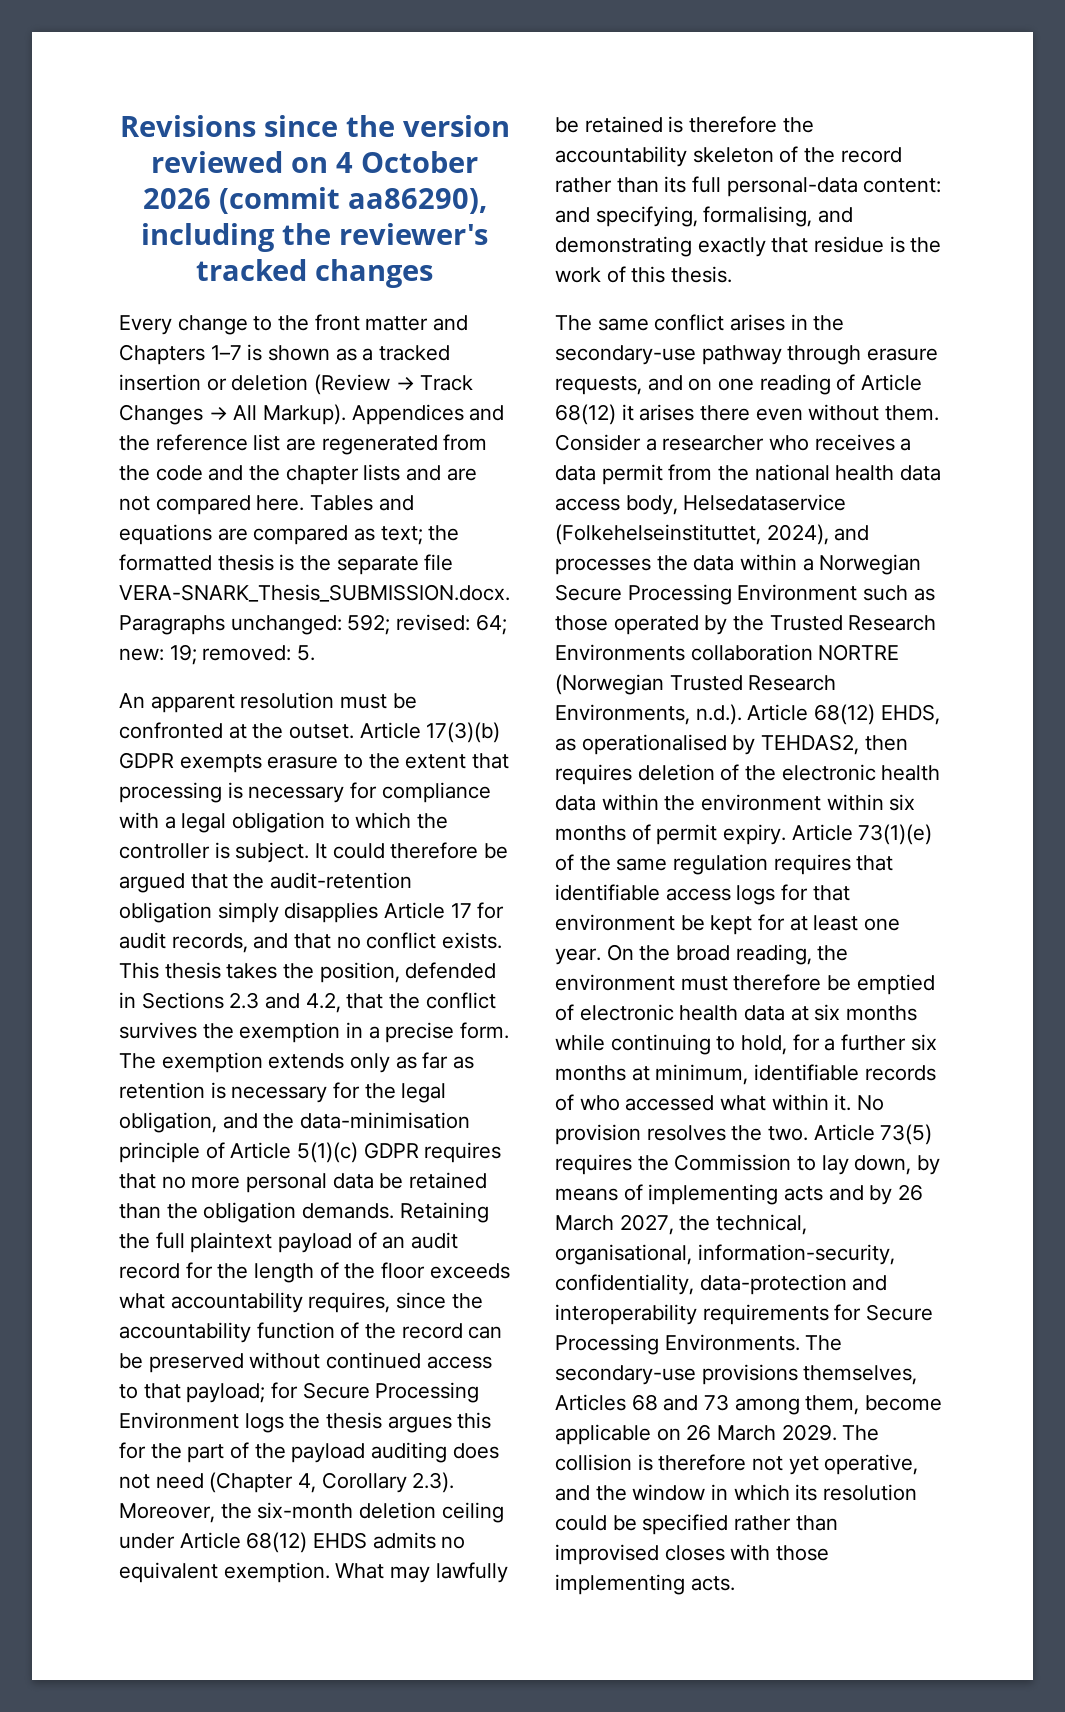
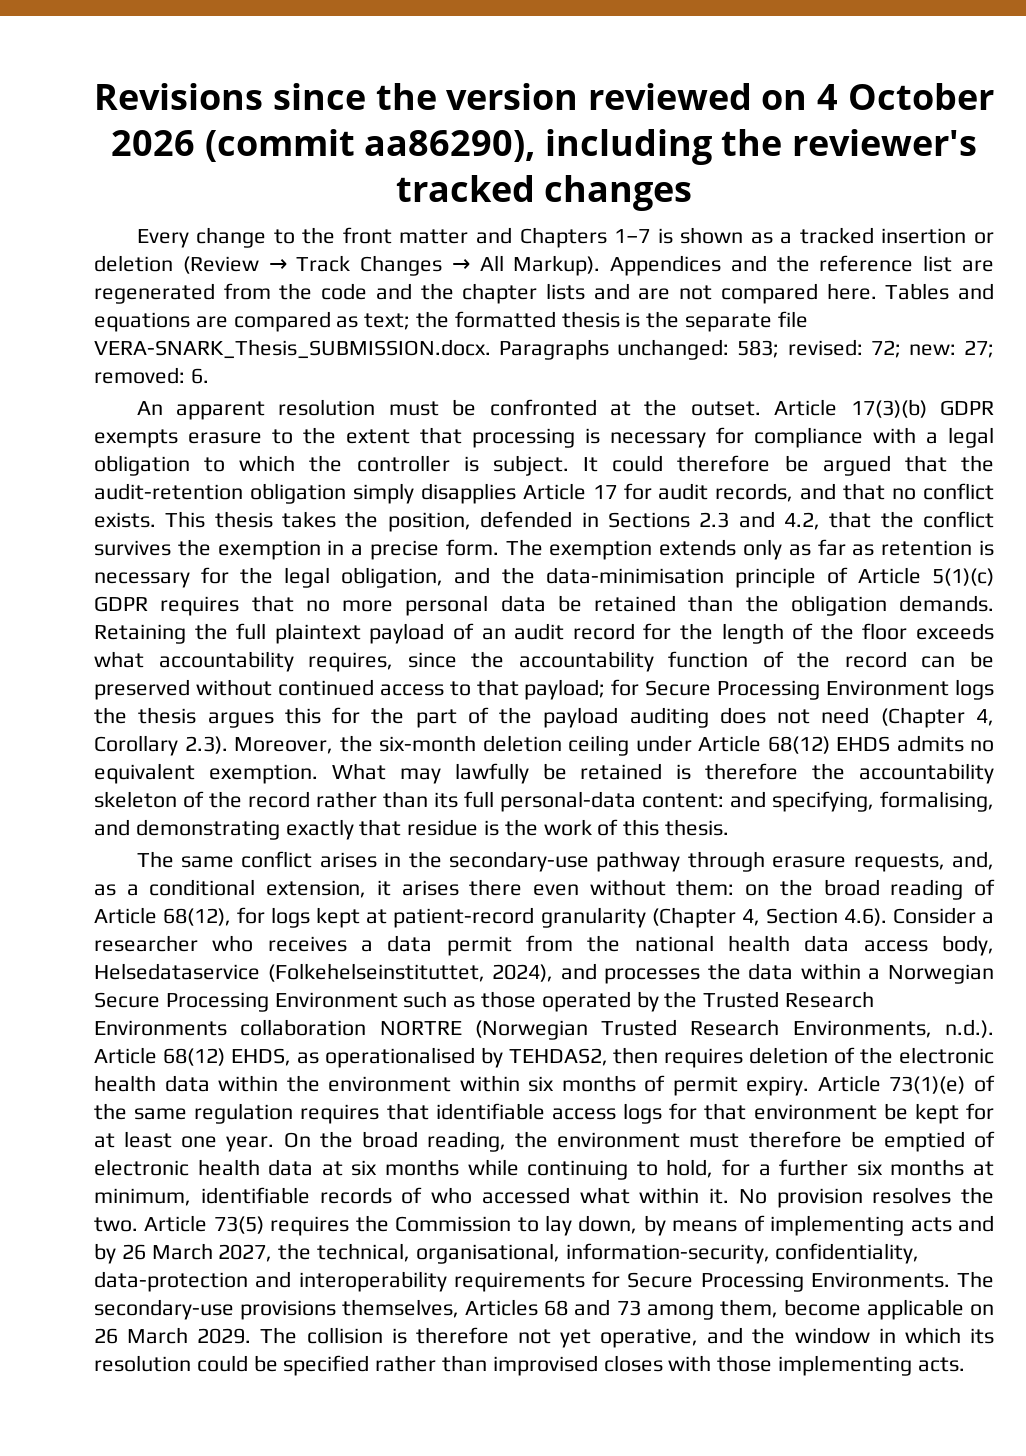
- Tables and equations are compared as text; the formatted thesis is the separate file VERA-SNARK_Thesis_SUBMISSION.docx. Paragraphs unchanged: 592; revised: 64; new: 19; removed: 5.
+ Tables and equations are compared as text; the formatted thesis is the separate file VERA-SNARK_Thesis_SUBMISSION.docx. Paragraphs unchanged: 583; revised: 72; new: 27; removed: 6.
- The same conflict arises in the secondary-use pathway through erasure requests, and on one reading of Article 68(12) it arises there even without them. Consider a researcher who receives a data permit from the national health data access body, Helsedataservice (Folkehelseinstituttet, 2024), and processes the data within a Norwegian Secure Processing Environment such as those operated by the Trusted Research Environments collaboration NORTRE (Norwegian Trusted Research Environments, n.d.). Article 68(12) EHDS, as operationalised by TEHDAS2, then requires deletion of the electronic health data within the environment within six months of permit expiry.
+ The same conflict arises in the secondary-use pathway through erasure requests, and, as a conditional extension, it arises there even without them: on the broad reading of Article 68(12), for logs kept at patient-record granularity (Chapter 4, Section 4.6). Consider a researcher who receives a data permit from the national health data access body, Helsedataservice (Folkehelseinstituttet, 2024), and processes the data within a Norwegian Secure Processing Environment such as those operated by the Trusted Research Environments collaboration NORTRE (Norwegian Trusted Research Environments, n.d.). Article 68(12) EHDS, as operationalised by TEHDAS2, then requires deletion of the electronic health data within the environment within six months of permit expiry.

